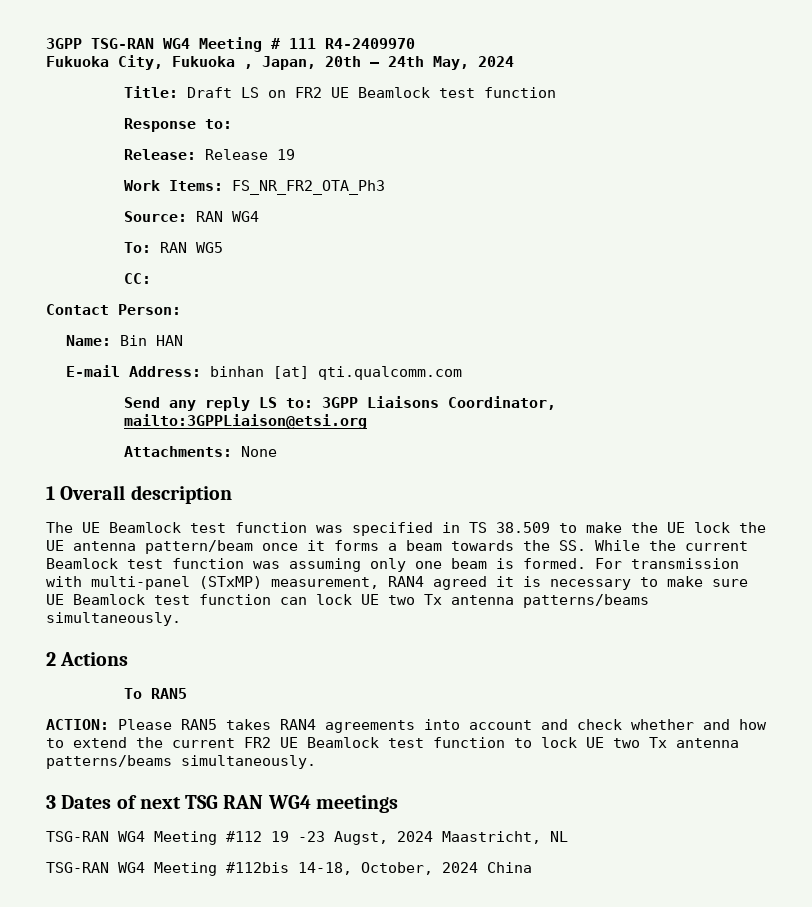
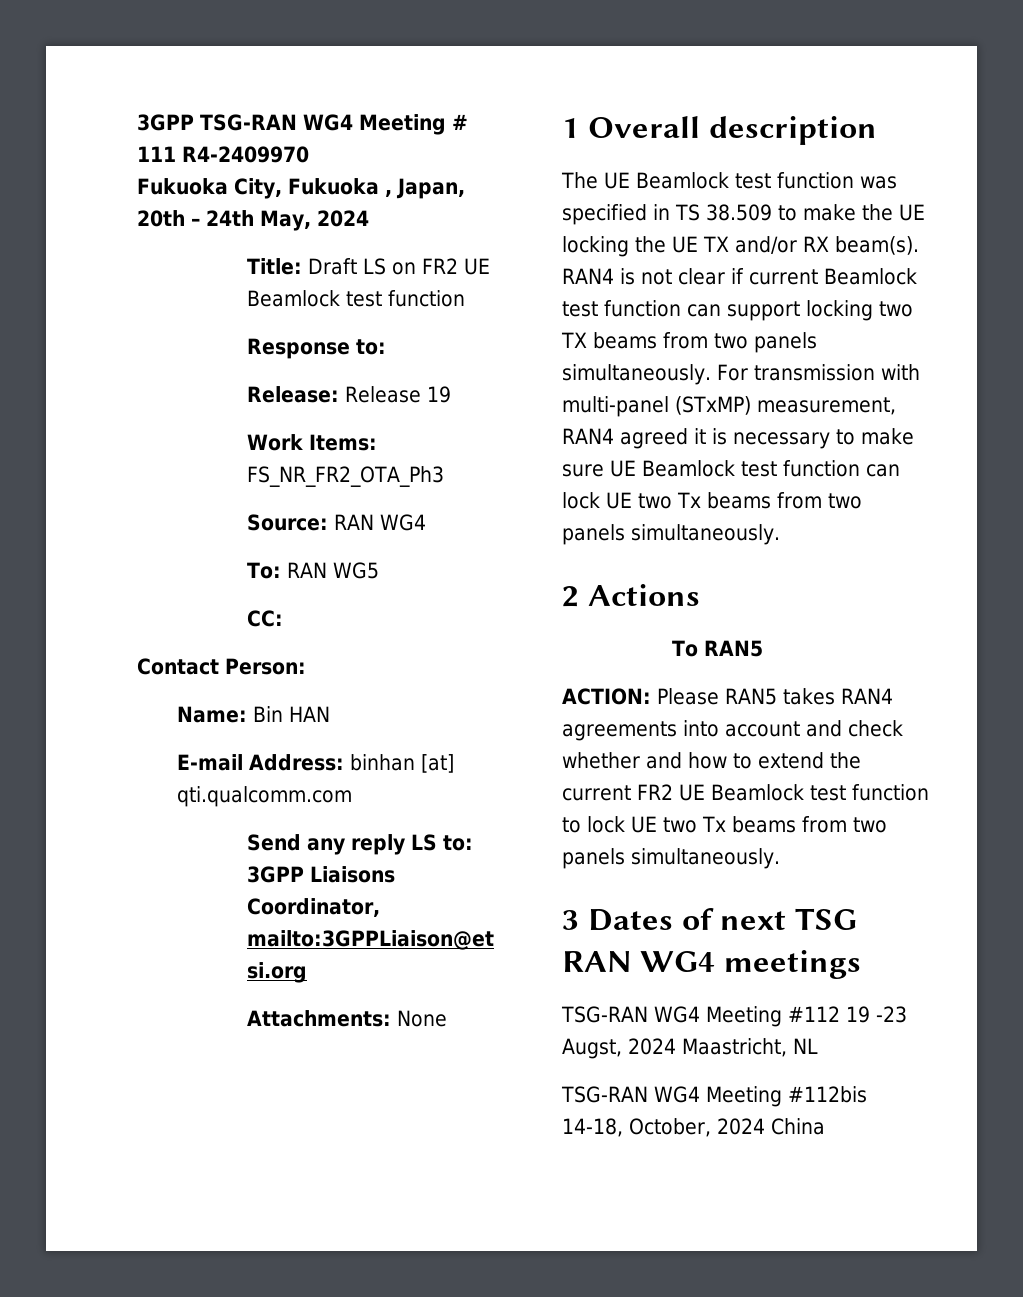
- The UE Beamlock test function was specified in TS 38.509 to make the UE lock the UE antenna pattern/beam once it forms a beam towards the SS. While the current Beamlock test function was assuming only one beam is formed.
+ The UE Beamlock test function was specified in TS 38.509 to make the UE locking the UE TX and/or RX beam(s). RAN4 is not clear if current Beamlock test function can support locking two TX beams from two panels simultaneously.
- For transmission with multi-panel (STxMP) measurement, RAN4 agreed it is necessary to make sure UE Beamlock test function can lock UE two Tx antenna patterns/beams simultaneously.
+ For transmission with multi-panel (STxMP) measurement, RAN4 agreed it is necessary to make sure UE Beamlock test function can lock UE two Tx beams from two panels simultaneously.
- ACTION: Please RAN5 takes RAN4 agreements into account and check whether and how to extend the current FR2 UE Beamlock test function to lock UE two Tx antenna patterns/beams simultaneously.
+ ACTION: Please RAN5 takes RAN4 agreements into account and check whether and how to extend the current FR2 UE Beamlock test function to lock UE two Tx beams from two panels simultaneously.

